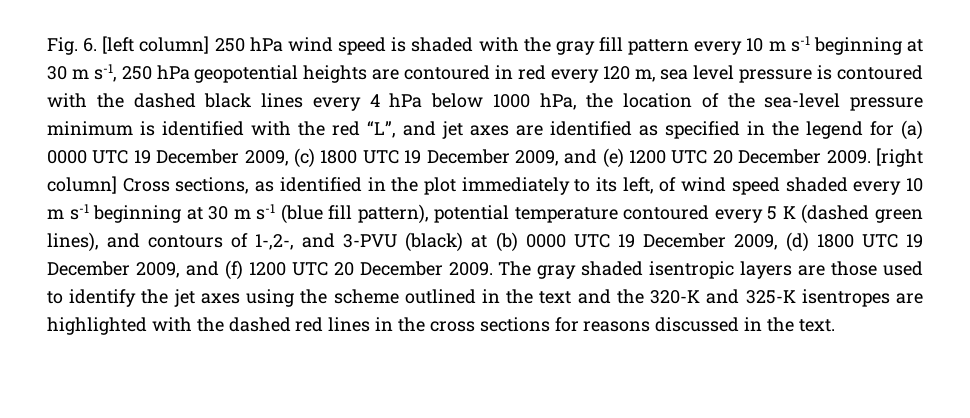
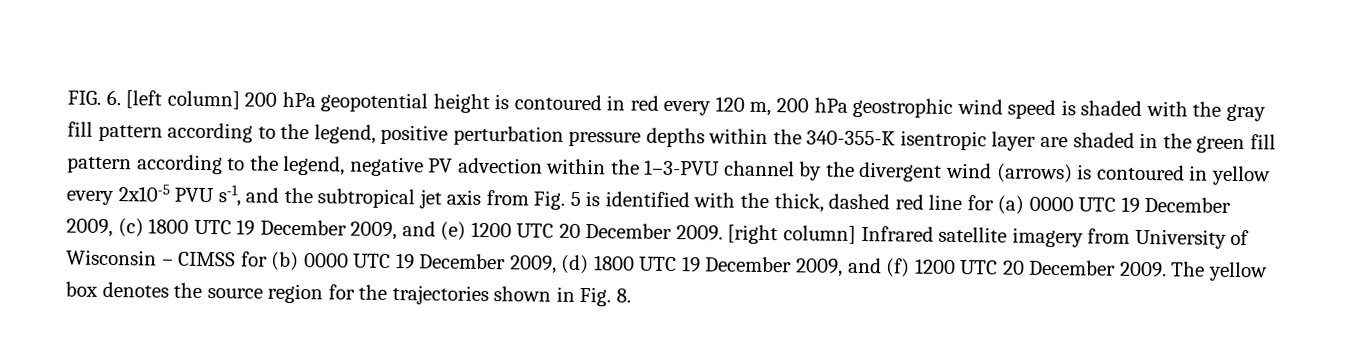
- Fig. 6. [left column] 250 hPa wind speed is shaded with the gray fill pattern every 10 m s-1 beginning at 30 m s-1, 250 hPa geopotential heights are contoured in red every 120 m, sea level pressure is contoured with the dashed black lines every 4 hPa below 1000 hPa, the location of the sea-level pressure minimum is identified with the red “L”, and jet axes are identified as specified in the legend for (a) 0000 UTC 19 December 2009, (c) 1800 UTC 19 December 2009, and (e) 1200 UTC 20 December 2009.
+ FIG. 6. [left column] 200 hPa geopotential height is contoured in red every 120 m, 200 hPa geostrophic wind speed is shaded with the gray fill pattern according to the legend, positive perturbation pressure depths within the 340-355-K isentropic layer are shaded in the green fill pattern according to the legend, negative PV advection within the 1–3-PVU channel by the divergent wind (arrows) is contoured in yellow every 2x10-5 PVU s-1, and the subtropical jet axis from Fig. 5 is identified with the thick, dashed red line for (a) 0000 UTC 19 December 2009, (c) 1800 UTC 19 December 2009, and (e) 1200 UTC 20 December 2009.
- [right column] Cross sections, as identified in the plot immediately to its left, of wind speed shaded every 10 m s-1 beginning at 30 m s-1 (blue fill pattern), potential temperature contoured every 5 K (dashed green lines), and contours of 1-,2-, and 3-PVU (black) at (b) 0000 UTC 19 December 2009, (d) 1800 UTC 19 December 2009, and (f) 1200 UTC 20 December 2009.
+ [right column] Infrared satellite imagery from University of Wisconsin – CIMSS for (b) 0000 UTC 19 December 2009, (d) 1800 UTC 19 December 2009, and (f) 1200 UTC 20 December 2009.
- The gray shaded isentropic layers are those used to identify the jet axes using the scheme outlined in the text and the 320-K and 325-K isentropes are highlighted with the dashed red lines in the cross sections for reasons discussed in the text.
+ The yellow box denotes the source region for the trajectories shown in Fig. 8.

